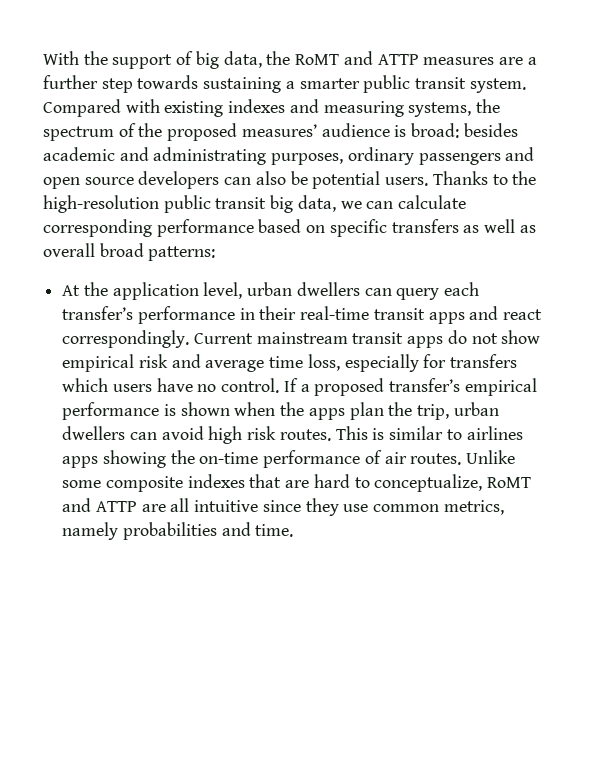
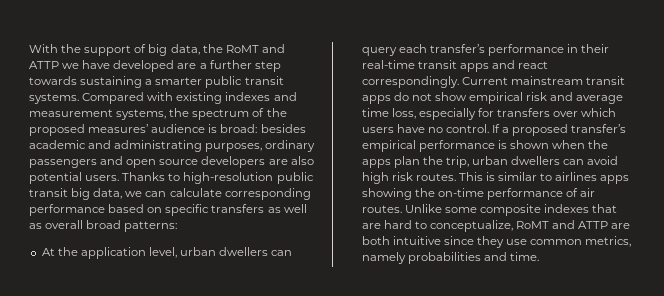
- With the support of big data, the RoMT and ATTP measures are a further step towards sustaining a smarter public transit system.
+ With the support of big data, the RoMT and ATTP we have developed are a further step towards sustaining a smarter public transit systems.
- Compared with existing indexes and measuring systems, the spectrum of the proposed measures’ audience is broad: besides academic and administrating purposes, ordinary passengers and open source developers can also be potential users.
+ Compared with existing indexes and measurement systems, the spectrum of the proposed measures’ audience is broad: besides academic and administrating purposes, ordinary passengers and open source developers are also potential users.
- Thanks to the high-resolution public transit big data, we can calculate corresponding performance based on specific transfers as well as overall broad patterns:
+ Thanks to high-resolution public transit big data, we can calculate corresponding performance based on specific transfers as well as overall broad patterns:
- Current mainstream transit apps do not show empirical risk and average time loss, especially for transfers which users have no control.
+ Current mainstream transit apps do not show empirical risk and average time loss, especially for transfers over which users have no control.
- Unlike some composite indexes that are hard to conceptualize, RoMT and ATTP are all intuitive since they use common metrics, namely probabilities and time.
+ Unlike some composite indexes that are hard to conceptualize, RoMT and ATTP are both intuitive since they use common metrics, namely probabilities and time.

